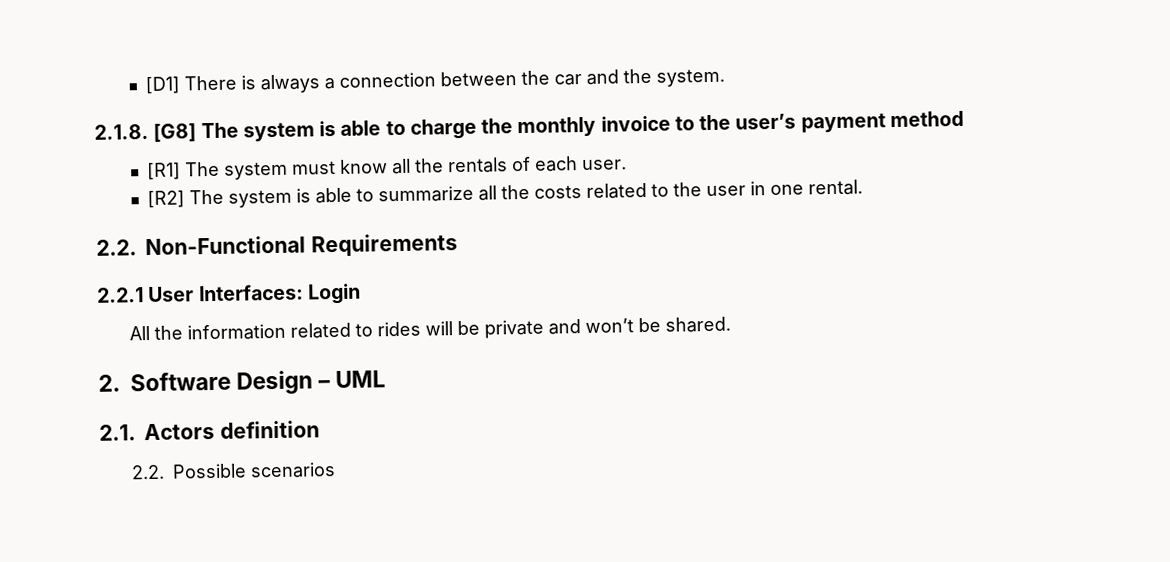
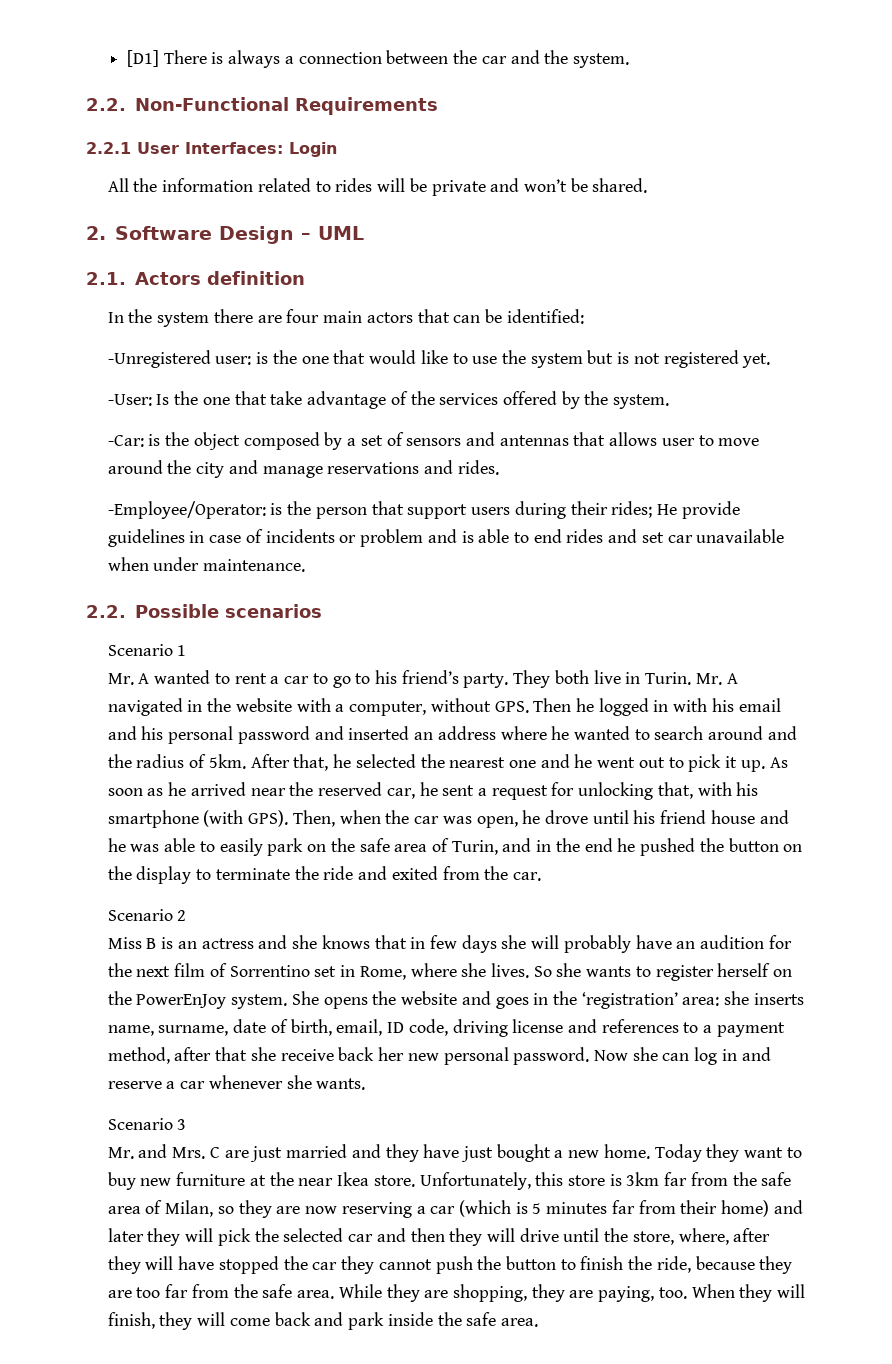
- 2.1.8. [G8] The system is able to charge the monthly invoice to the user’s payment method
- [R1] The system must know all the rentals of each user.
- [R2] The system is able to summarize all the costs related to the user in one rental.
+ In the system there are four main actors that can be identified:
+ -Unregistered user: is the one that would like to use the system but is not registered yet.
+ -User: Is the one that take advantage of the services offered by the system.
+ -Car: is the object composed by a set of sensors and antennas that allows user to move around the city and manage reservations and rides.
+ -Employee/Operator: is the person that support users during their rides; He provide guidelines in case of incidents or problem and is able to end rides and set car unavailable when under maintenance.
  2.2. Possible scenarios
+ Scenario 1
+ Mr. A wanted to rent a car to go to his friend’s party. They both live in Turin. Mr. A navigated in the website with a computer, without GPS. Then he logged in with his email and his personal password and inserted an address where he wanted to search around and the radius of 5km. After that, he selected the nearest one and he went out to pick it up. As soon as he arrived near the reserved car, he sent a request for unlocking that, with his smartphone (with GPS). Then, when the car was open, he drove until his friend house and he was able to easily park on the safe area of Turin, and in the end he pushed the button on the display to terminate the ride and exited from the car.
+ Scenario 2
+ Miss B is an actress and she knows that in few days she will probably have an audition for the next film of Sorrentino set in Rome, where she lives. So she wants to register herself on the PowerEnJoy system. She opens the website and goes in the ‘registration’ area: she inserts name, surname, date of birth, email, ID code, driving license and references to a payment method, after that she receive back her new personal password. Now she can log in and reserve a car whenever she wants.
+ Scenario 3
+ Mr. and Mrs. C are just married and they have just bought a new home. Today they want to buy new furniture at the near Ikea store. Unfortunately, this store is 3km far from the safe area of Milan, so they are now reserving a car (which is 5 minutes far from their home) and later they will pick the selected car and then they will drive until the store, where, after they will have stopped the car they cannot push the button to finish the ride, because they are too far from the safe area. While they are shopping, they are paying, too. When they will finish, they will come back and park inside the safe area.

